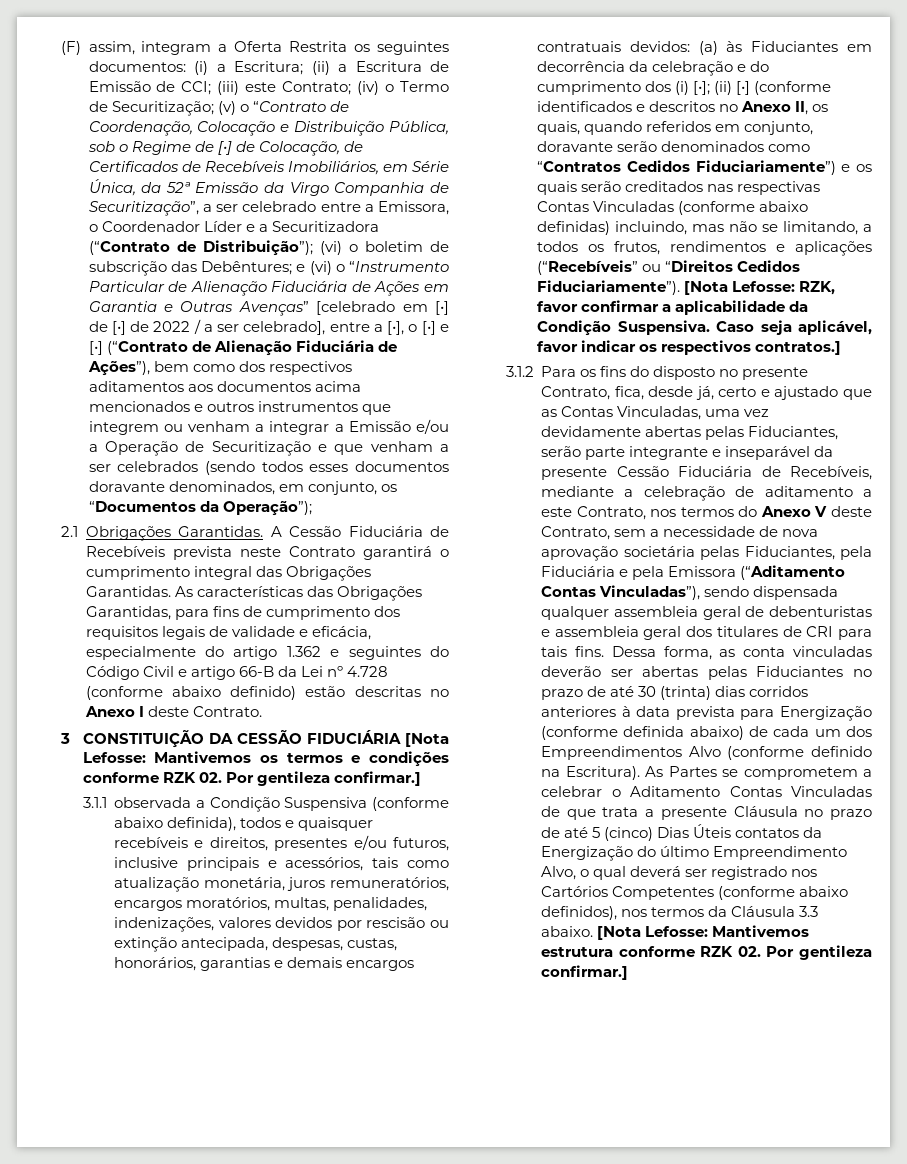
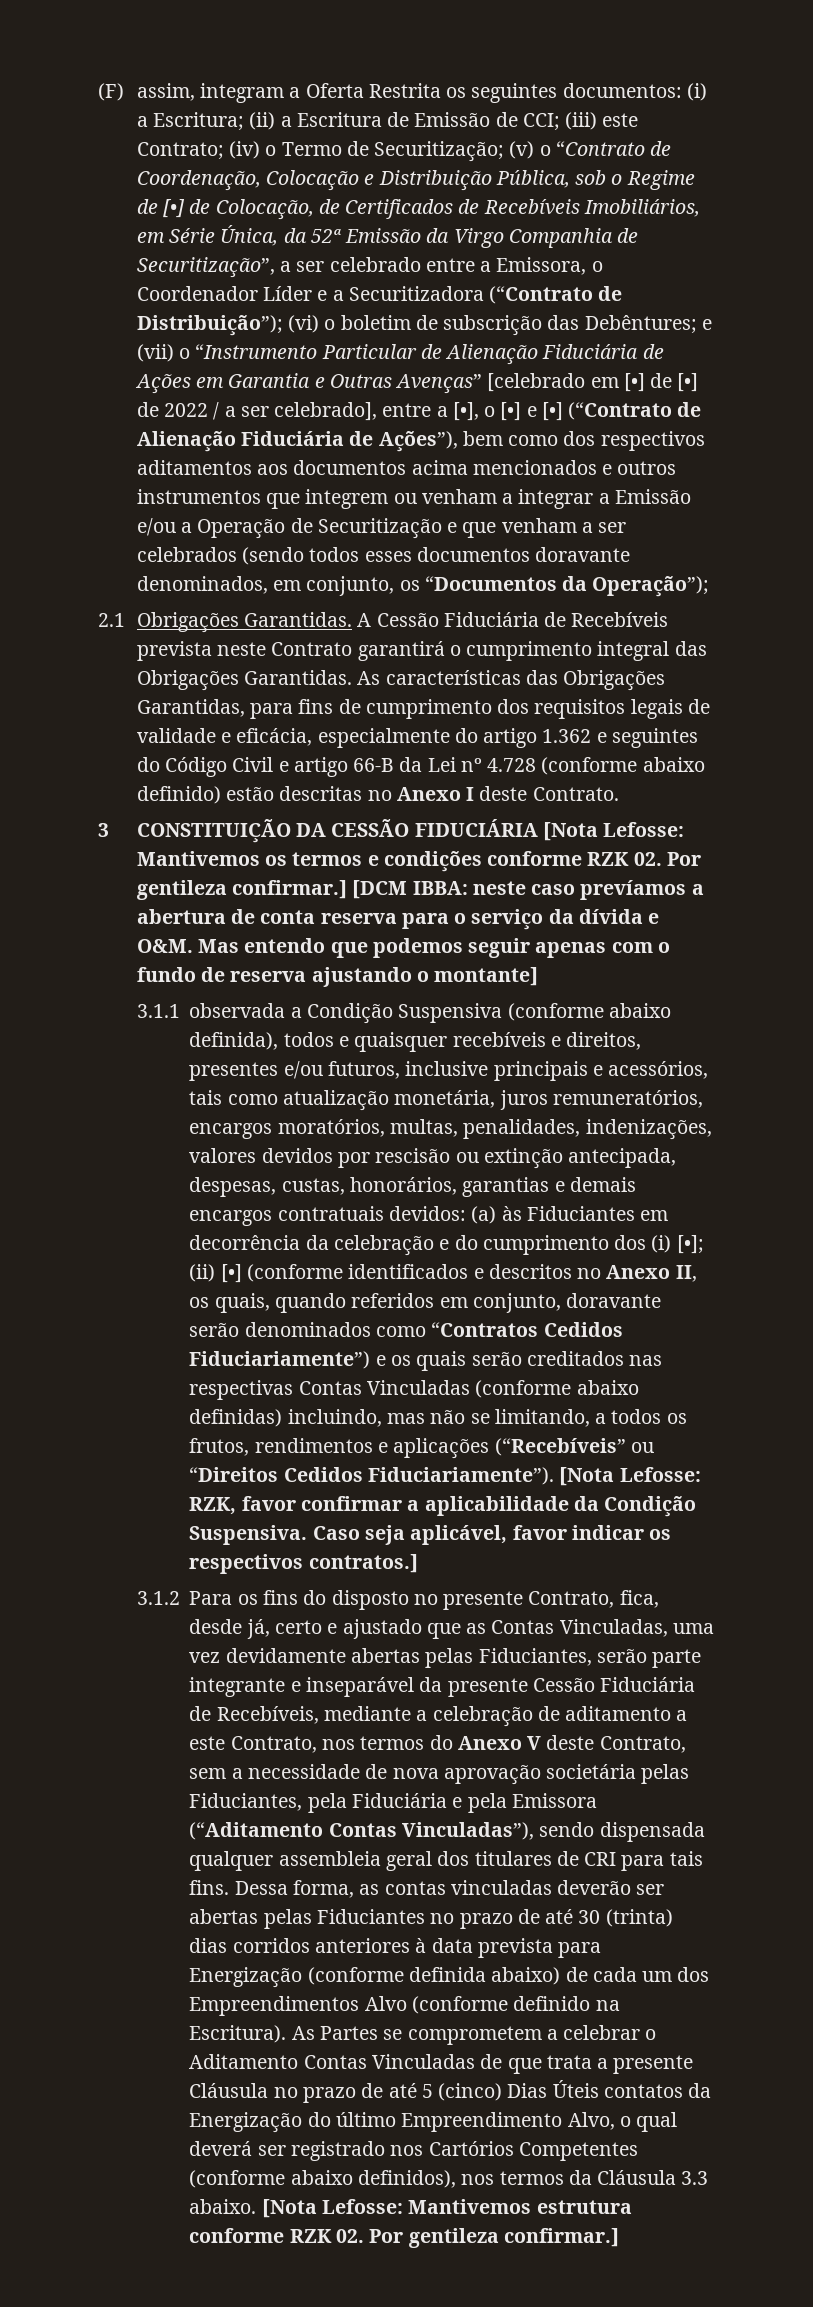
- e (vi) o “Instrumento Particular de Alienação Fiduciária de Ações em Garantia e Outras Avenças” [celebrado em [•] de [•] de 2022 / a ser celebrado], entre a [•], o [•] e [•] (“Contrato de Alienação Fiduciária de Ações”), bem como dos respectivos aditamentos aos documentos acima mencionados e outros instrumentos que integrem ou venham a integrar a Emissão e/ou a Operação de Securitização e que venham a ser celebrados (sendo todos esses documentos doravante denominados, em conjunto, os “Documentos da Operação”);
+ e (vii) o “Instrumento Particular de Alienação Fiduciária de Ações em Garantia e Outras Avenças” [celebrado em [•] de [•] de 2022 / a ser celebrado], entre a [•], o [•] e [•] (“Contrato de Alienação Fiduciária de Ações”), bem como dos respectivos aditamentos aos documentos acima mencionados e outros instrumentos que integrem ou venham a integrar a Emissão e/ou a Operação de Securitização e que venham a ser celebrados (sendo todos esses documentos doravante denominados, em conjunto, os “Documentos da Operação”);
+ [DCM IBBA: neste caso prevíamos a abertura de conta reserva para o serviço da dívida e O&M. Mas entendo que podemos seguir apenas com o fundo de reserva ajustando o montante]
- 3.1.2 Para os fins do disposto no presente Contrato, fica, desde já, certo e ajustado que as Contas Vinculadas, uma vez devidamente abertas pelas Fiduciantes, serão parte integrante e inseparável da presente Cessão Fiduciária de Recebíveis, mediante a celebração de aditamento a este Contrato, nos termos do Anexo V deste Contrato, sem a necessidade de nova aprovação societária pelas Fiduciantes, pela Fiduciária e pela Emissora (“Aditamento Contas Vinculadas”), sendo dispensada qualquer assembleia geral de debenturistas e assembleia geral dos titulares de CRI para tais fins.
+ 3.1.2 Para os fins do disposto no presente Contrato, fica, desde já, certo e ajustado que as Contas Vinculadas, uma vez devidamente abertas pelas Fiduciantes, serão parte integrante e inseparável da presente Cessão Fiduciária de Recebíveis, mediante a celebração de aditamento a este Contrato, nos termos do Anexo V deste Contrato, sem a necessidade de nova aprovação societária pelas Fiduciantes, pela Fiduciária e pela Emissora (“Aditamento Contas Vinculadas”), sendo dispensada qualquer assembleia geral dos titulares de CRI para tais fins.
- Dessa forma, as conta vinculadas deverão ser abertas pelas Fiduciantes no prazo de até 30 (trinta) dias corridos anteriores à data prevista para Energização (conforme definida abaixo) de cada um dos Empreendimentos Alvo (conforme definido na Escritura).
+ Dessa forma, as contas vinculadas deverão ser abertas pelas Fiduciantes no prazo de até 30 (trinta) dias corridos anteriores à data prevista para Energização (conforme definida abaixo) de cada um dos Empreendimentos Alvo (conforme definido na Escritura).

